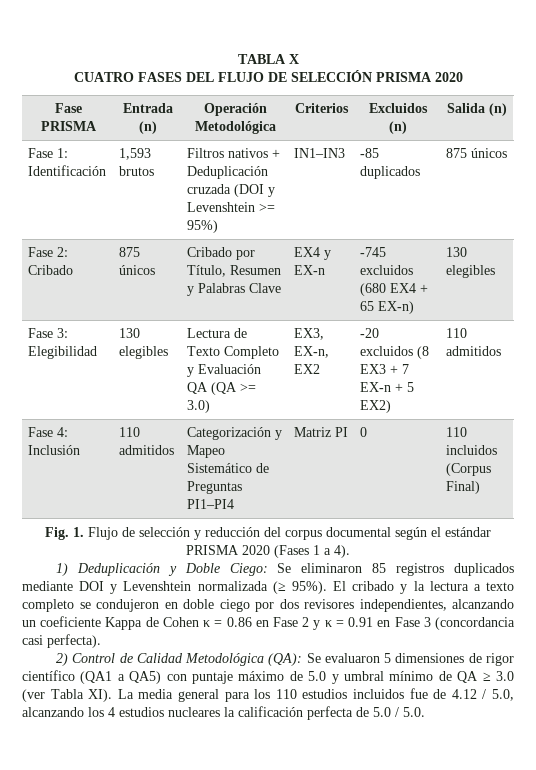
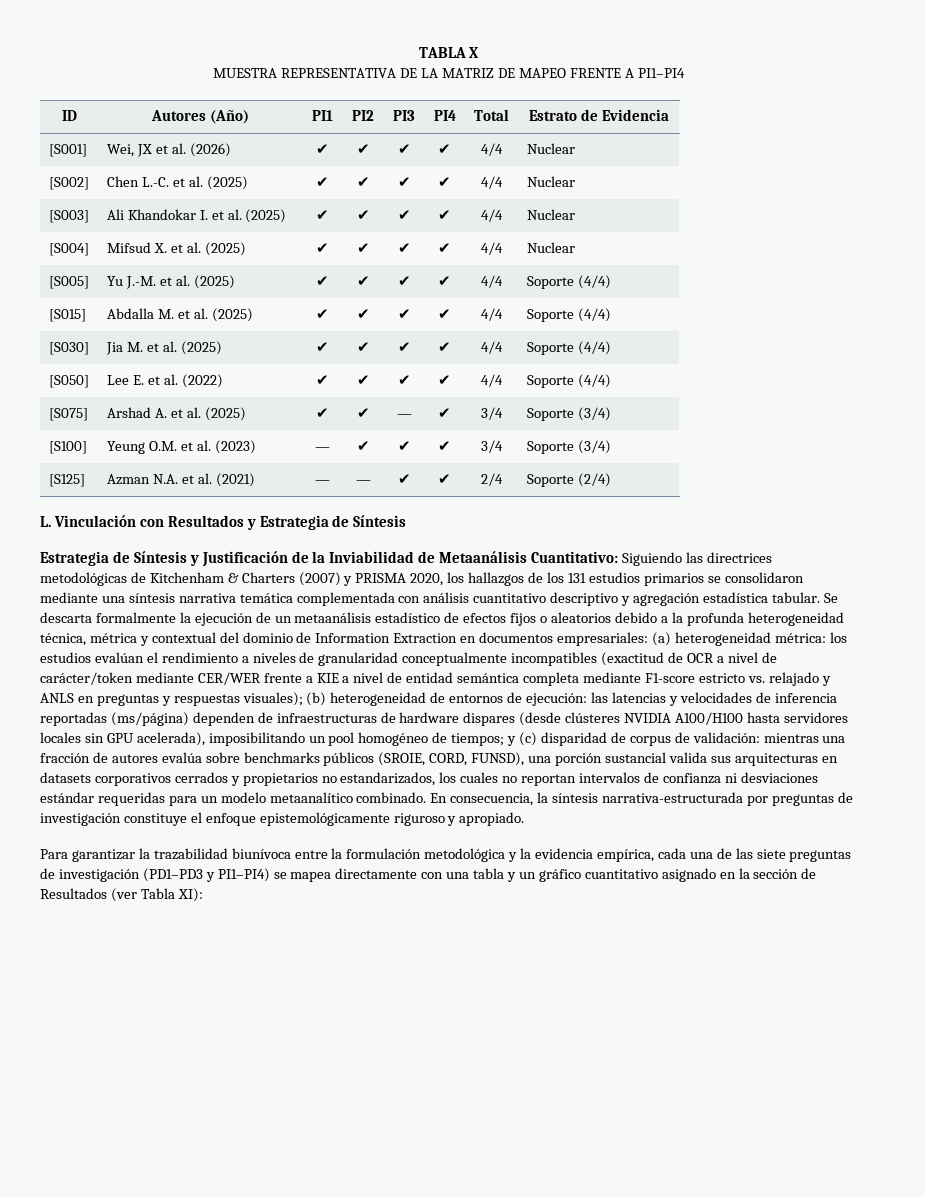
- CUATRO FASES DEL FLUJO DE SELECCIÓN PRISMA 2020
- Fase PRISMA | Entrada (n) | Operación Metodológica | Criterios | Excluidos (n) | Salida (n)
- Fase 1: Identificación | 1,593 brutos | Filtros nativos + Deduplicación cruzada (DOI y Levenshtein >= 95%) | IN1–IN3 | -85 duplicados | 875 únicos
- Fase 2: Cribado | 875 únicos | Cribado por Título, Resumen y Palabras Clave | EX4 y EX-n | -745 excluidos (680 EX4 + 65 EX-n) | 130 elegibles
- Fase 3: Elegibilidad | 130 elegibles | Lectura de Texto Completo y Evaluación QA (QA >= 3.0) | EX3, EX-n, EX2 | -20 excluidos (8 EX3 + 7 EX-n + 5 EX2) | 110 admitidos
- Fase 4: Inclusión | 110 admitidos | Categorización y Mapeo Sistemático de Preguntas PI1–PI4 | Matriz PI | 0 | 110 incluidos (Corpus Final)
- Fig. 1. Flujo de selección y reducción del corpus documental según el estándar PRISMA 2020 (Fases 1 a 4).
- 1) Deduplicación y Doble Ciego: Se eliminaron 85 registros duplicados mediante DOI y Levenshtein normalizada (≥ 95%). El cribado y la lectura a texto completo se condujeron en doble ciego por dos revisores independientes, alcanzando un coeficiente Kappa de Cohen κ = 0.86 en Fase 2 y κ = 0.91 en Fase 3 (concordancia casi perfecta).
- 2) Control de Calidad Metodológica (QA): Se evaluaron 5 dimensiones de rigor científico (QA1 a QA5) con puntaje máximo de 5.0 y umbral mínimo de QA ≥ 3.0 (ver Tabla XI). La media general para los 110 estudios incluidos fue de 4.12 / 5.0, alcanzando los 4 estudios nucleares la calificación perfecta de 5.0 / 5.0.
+ MUESTRA REPRESENTATIVA DE LA MATRIZ DE MAPEO FRENTE A PI1–PI4
+ ID | Autores (Año) | PI1 | PI2 | PI3 | PI4 | Total | Estrato de Evidencia
+ [S001] | Wei, JX et al. (2026) | ✔ | ✔ | ✔ | ✔ | 4/4 | Nuclear
+ [S002] | Chen L.-C. et al. (2025) | ✔ | ✔ | ✔ | ✔ | 4/4 | Nuclear
+ [S003] | Ali Khandokar I. et al. (2025) | ✔ | ✔ | ✔ | ✔ | 4/4 | Nuclear
+ [S004] | Mifsud X. et al. (2025) | ✔ | ✔ | ✔ | ✔ | 4/4 | Nuclear
+ [S005] | Yu J.-M. et al. (2025) | ✔ | ✔ | ✔ | ✔ | 4/4 | Soporte (4/4)
+ [S015] | Abdalla M. et al. (2025) | ✔ | ✔ | ✔ | ✔ | 4/4 | Soporte (4/4)
+ [S030] | Jia M. et al. (2025) | ✔ | ✔ | ✔ | ✔ | 4/4 | Soporte (4/4)
+ [S050] | Lee E. et al. (2022) | ✔ | ✔ | ✔ | ✔ | 4/4 | Soporte (4/4)
+ [S075] | Arshad A. et al. (2025) | ✔ | ✔ | — | ✔ | 3/4 | Soporte (3/4)
+ [S100] | Yeung O.M. et al. (2023) | — | ✔ | ✔ | ✔ | 3/4 | Soporte (3/4)
+ [S125] | Azman N.A. et al. (2021) | — | — | ✔ | ✔ | 2/4 | Soporte (2/4)
+ L. Vinculación con Resultados y Estrategia de Síntesis
+ Estrategia de Síntesis y Justificación de la Inviabilidad de Metaanálisis Cuantitativo: Siguiendo las directrices metodológicas de Kitchenham & Charters (2007) y PRISMA 2020, los hallazgos de los 131 estudios primarios se consolidaron mediante una síntesis narrativa temática complementada con análisis cuantitativo descriptivo y agregación estadística tabular. Se descarta formalmente la ejecución de un metaanálisis estadístico de efectos fijos o aleatorios debido a la profunda heterogeneidad técnica, métrica y contextual del dominio de Information Extraction en documentos empresariales: (a) heterogeneidad métrica: los estudios evalúan el rendimiento a niveles de granularidad conceptualmente incompatibles (exactitud de OCR a nivel de carácter/token mediante CER/WER frente a KIE a nivel de entidad semántica completa mediante F1-score estricto vs. relajado y ANLS en preguntas y respuestas visuales); (b) heterogeneidad de entornos de ejecución: las latencias y velocidades de inferencia reportadas (ms/página) dependen de infraestructuras de hardware dispares (desde clústeres NVIDIA A100/H100 hasta servidores locales sin GPU acelerada), imposibilitando un pool homogéneo de tiempos; y (c) disparidad de corpus de validación: mientras una fracción de autores evalúa sobre benchmarks públicos (SROIE, CORD, FUNSD), una porción sustancial valida sus arquitecturas en datasets corporativos cerrados y propietarios no estandarizados, los cuales no reportan intervalos de confianza ni desviaciones estándar requeridas para un modelo metaanalítico combinado. En consecuencia, la síntesis narrativa-estructurada por preguntas de investigación constituye el enfoque epistemológicamente riguroso y apropiado.
+ Para garantizar la trazabilidad biunívoca entre la formulación metodológica y la evidencia empírica, cada una de las siete preguntas de investigación (PD1–PD3 y PI1–PI4) se mapea directamente con una tabla y un gráfico cuantitativo asignado en la sección de Resultados (ver Tabla XI):

